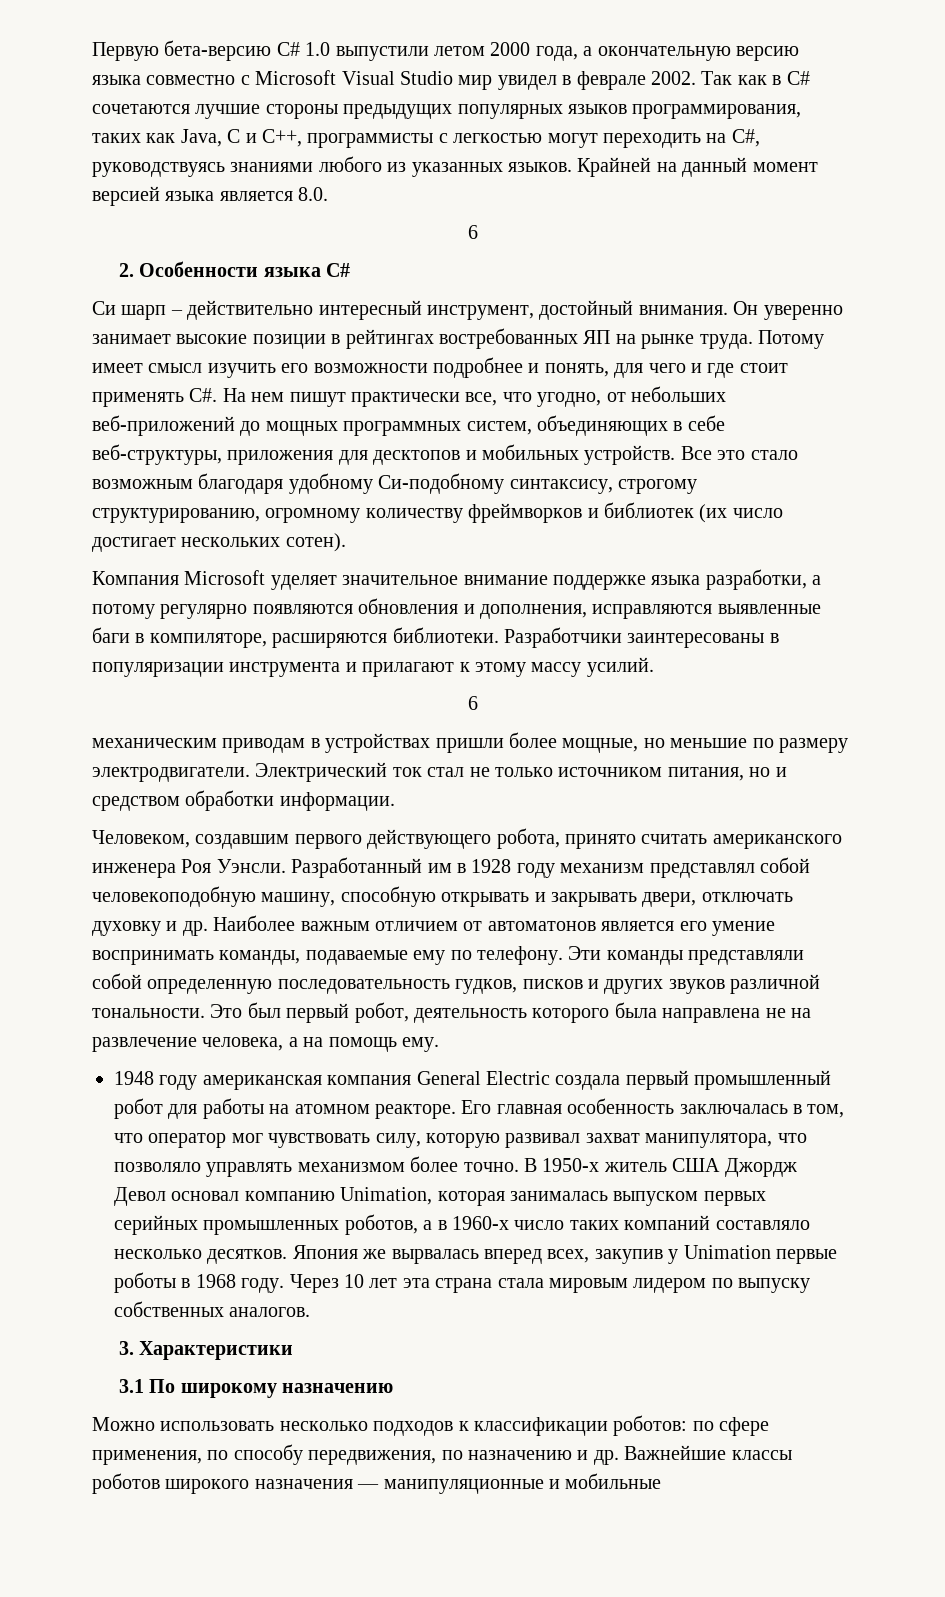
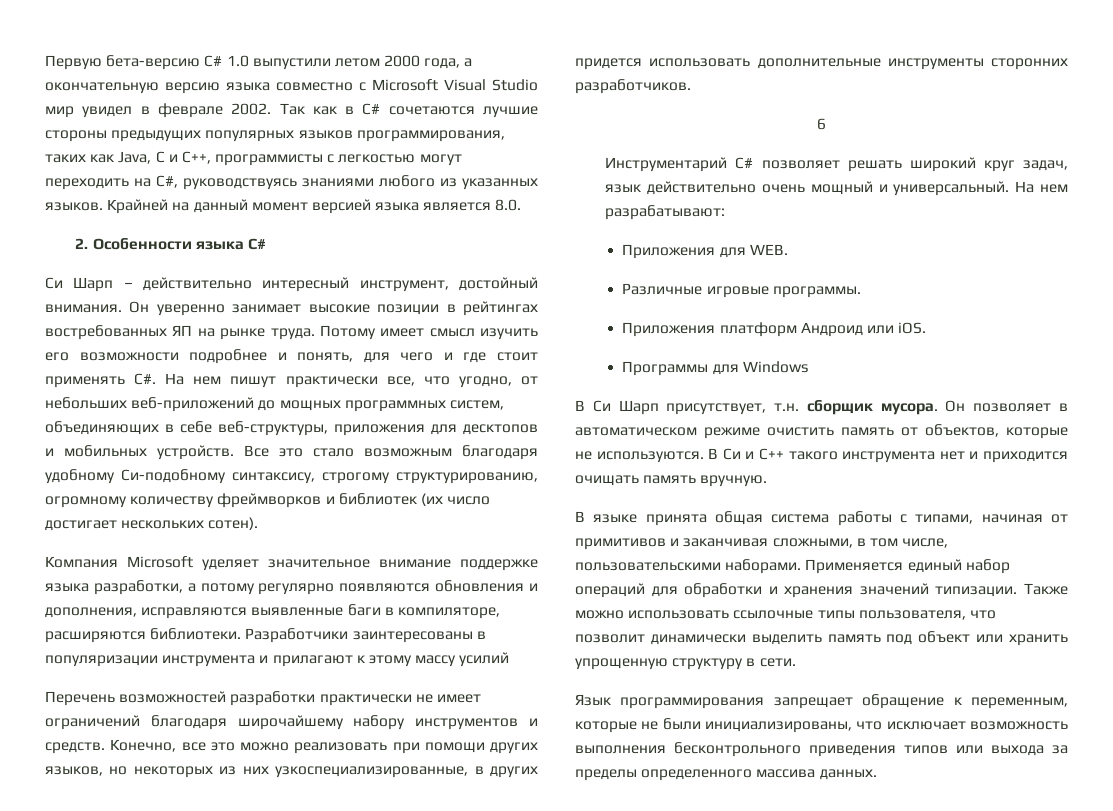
  Крайней на данный момент версией языка является 8.0.
- 6
- Си шарп – действительно интересный инструмент, достойный внимания.
+ Си Шарп – действительно интересный инструмент, достойный внимания.
- Разработчики заинтересованы в популяризации инструмента и прилагают к этому массу усилий.
+ Разработчики заинтересованы в популяризации инструмента и прилагают к этому массу усилий
+ Перечень возможностей разработки практически не имеет ограничений благодаря широчайшему набору инструментов и средств. Конечно, все это можно реализовать при помощи других языков, но некоторых из них узкоспециализированные, в других придется использовать дополнительные инструменты сторонних разработчиков.
  6
- механическим приводам в устройствах пришли более мощные, но меньшие по размеру электродвигатели. Электрический ток стал не только источником питания, но и средством обработки информации.
- Человеком, создавшим первого действующего робота, принято считать американского инженера Роя Уэнсли. Разработанный им в 1928 году механизм представлял собой человекоподобную машину, способную открывать и закрывать двери, отключать духовку и др. Наиболее важным отличием от автоматонов является его умение воспринимать команды, подаваемые ему по телефону. Эти команды представляли собой определенную последовательность гудков, писков и других звуков различной тональности. Это был первый робот, деятельность которого была направлена не на развлечение человека, а на помощь ему.
- 1948 году американская компания General Electric создала первый промышленный робот для работы на атомном реакторе. Его главная особенность заключалась в том, что оператор мог чувствовать силу, которую развивал захват манипулятора, что позволяло управлять механизмом более точно. В 1950-х житель США Джордж Девол основал компанию Unimation, которая занималась выпуском первых серийных промышленных роботов, а в 1960-х число таких компаний составляло несколько десятков. Япония же вырвалась вперед всех, закупив у Unimation первые роботы в 1968 году. Через 10 лет эта страна стала мировым лидером по выпуску собственных аналогов.
- 3. Характеристики
- 3.1 По широкому назначению
- Можно использовать несколько подходов к классификации роботов: по сфере применения, по способу передвижения, по назначению и др. Важнейшие классы роботов широкого назначения — манипуляционные и мобильные
+ Инструментарий C# позволяет решать широкий круг задач, язык действительно очень мощный и универсальный. На нем разрабатывают:
+ Приложения для WEB.
+ Различные игровые программы.
+ Приложения платформ Андроид или iOS.
+ Программы для Windows
+ В Си Шарп присутствует, т.н. сборщик мусора. Он позволяет в автоматическом режиме очистить память от объектов, которые не используются. В Си и С++ такого инструмента нет и приходится очищать память вручную.
+ В языке принята общая система работы с типами, начиная от примитивов и заканчивая сложными, в том числе, пользовательскими наборами. Применяется единый набор операций для обработки и хранения значений типизации. Также можно использовать ссылочные типы пользователя, что позволит динамически выделить память под объект или хранить упрощенную структуру в сети.
+ Язык программирования запрещает обращение к переменным, которые не были инициализированы, что исключает возможность выполнения бесконтрольного приведения типов или выхода за пределы определенного массива данных.

